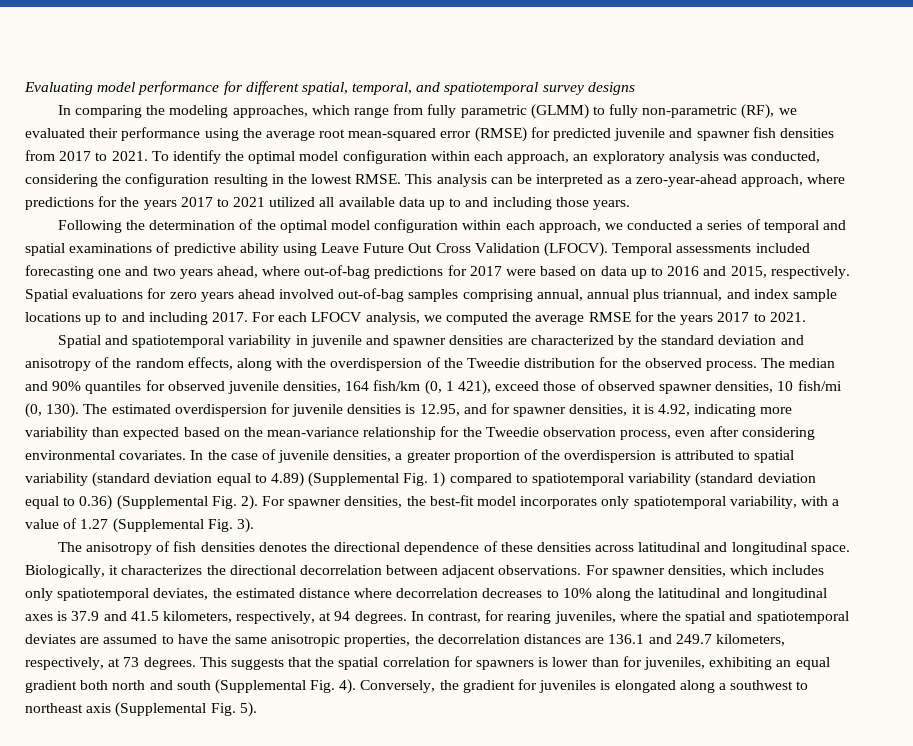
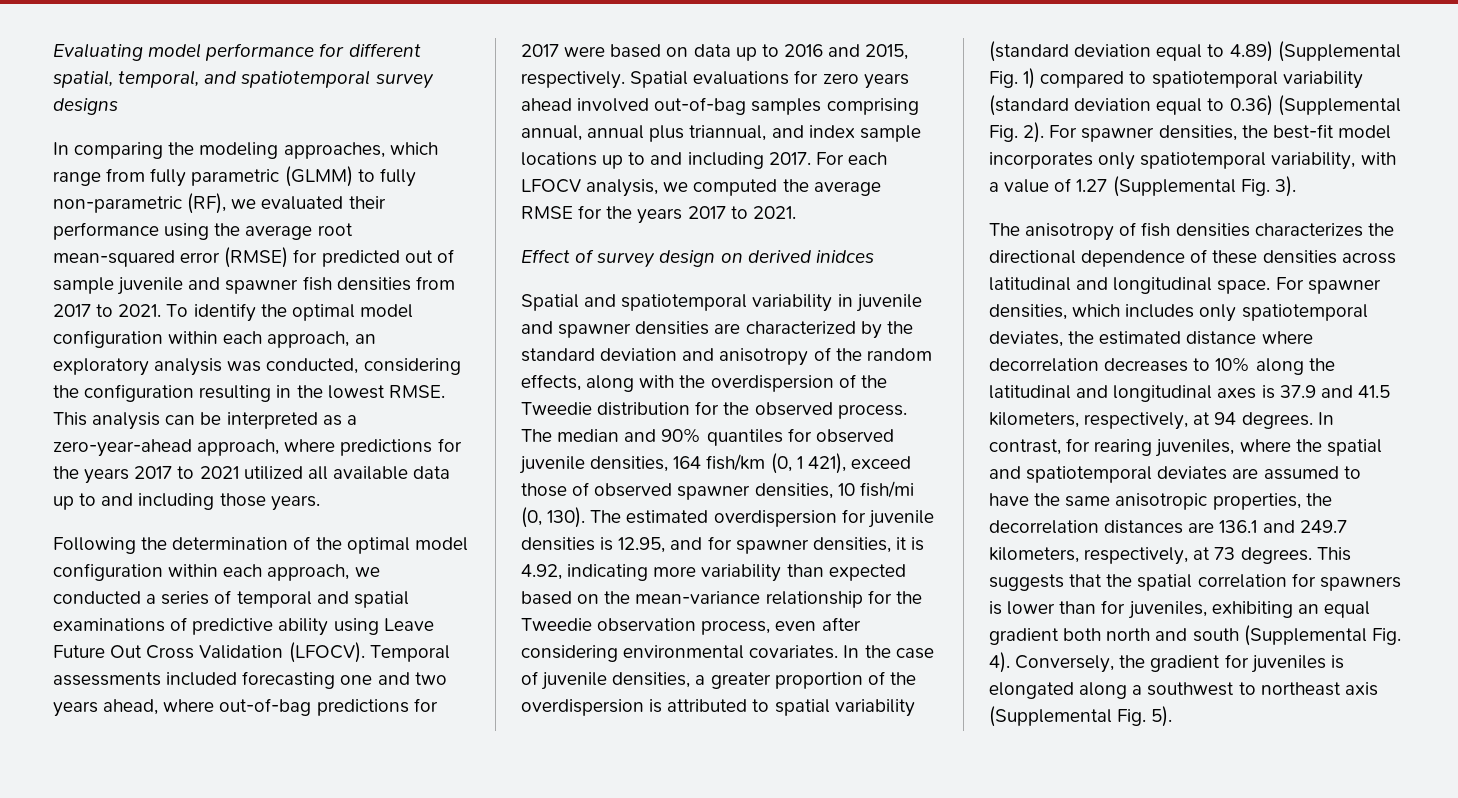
- In comparing the modeling approaches, which range from fully parametric (GLMM) to fully non-parametric (RF), we evaluated their performance using the average root mean-squared error (RMSE) for predicted juvenile and spawner fish densities from 2017 to 2021.
+ In comparing the modeling approaches, which range from fully parametric (GLMM) to fully non-parametric (RF), we evaluated their performance using the average root mean-squared error (RMSE) for predicted out of sample juvenile and spawner fish densities from 2017 to 2021.
+ Effect of survey design on derived inidces
- The anisotropy of fish densities denotes the directional dependence of these densities across latitudinal and longitudinal space.
+ The anisotropy of fish densities characterizes the directional dependence of these densities across latitudinal and longitudinal space.
- Biologically, it characterizes the directional decorrelation between adjacent observations.

